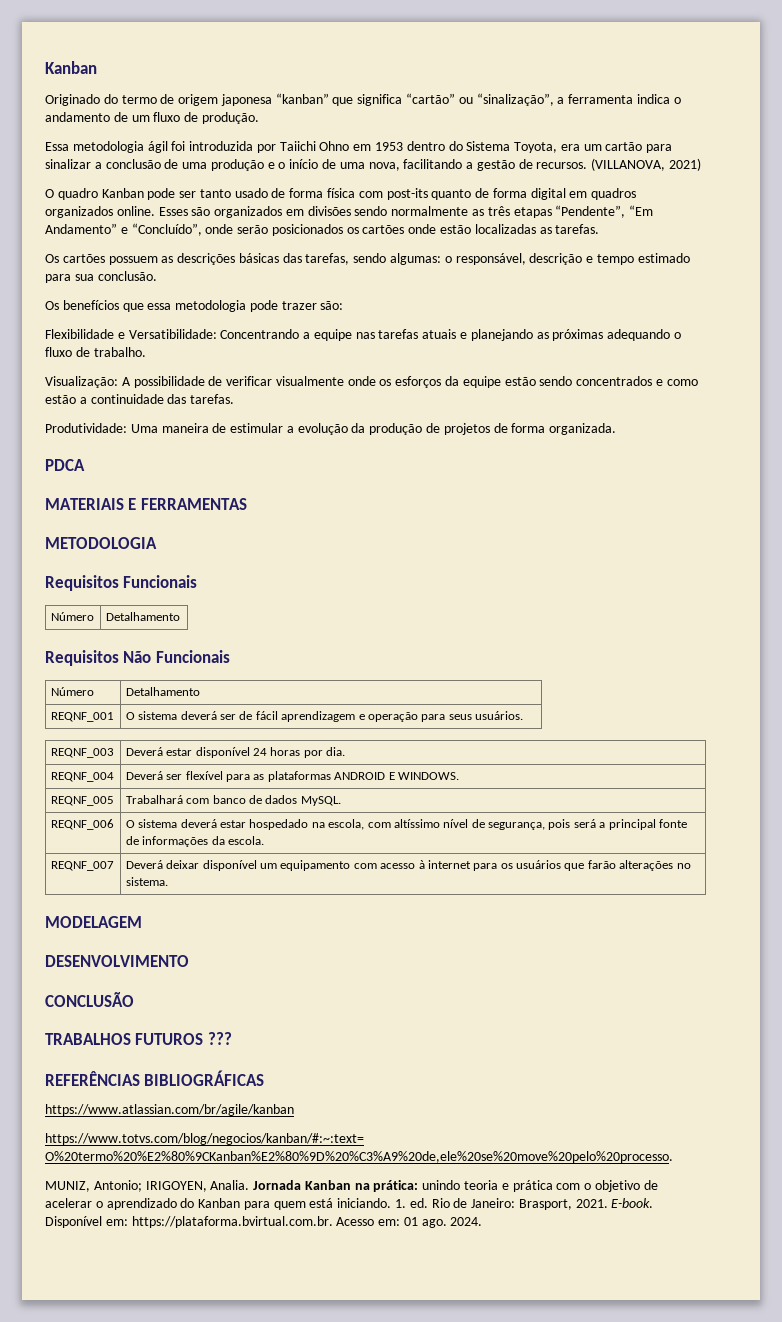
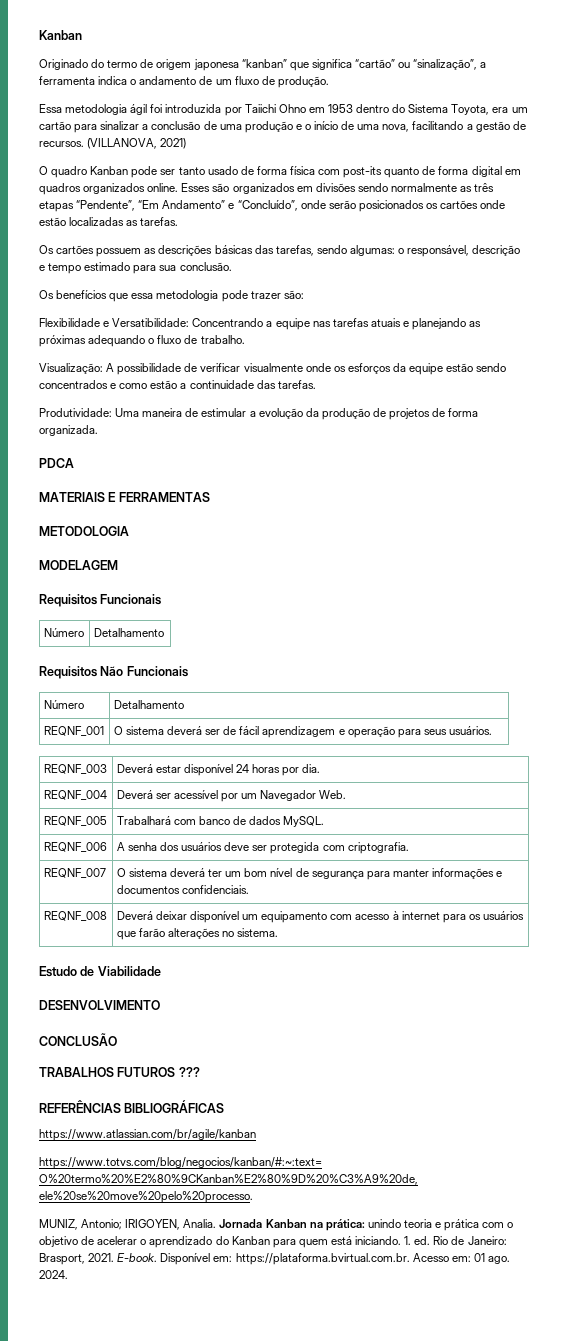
+ MODELAGEM
- REQNF_004 | Deverá ser flexível para as plataformas ANDROID E WINDOWS.
+ REQNF_004 | Deverá ser acessível por um Navegador Web.
- REQNF_006 | O sistema deverá estar hospedado na escola, com altíssimo nível de segurança, pois será a principal fonte de informações da escola.
- REQNF_007 | Deverá deixar disponível um equipamento com acesso à internet para os usuários que farão alterações no sistema.
+ REQNF_006 | A senha dos usuários deve ser protegida com criptografia.
+ REQNF_007 | O sistema deverá ter um bom nível de segurança para manter informações e documentos confidenciais.
+ REQNF_008 | Deverá deixar disponível um equipamento com acesso à internet para os usuários que farão alterações no sistema.
- MODELAGEM
+ Estudo de Viabilidade

